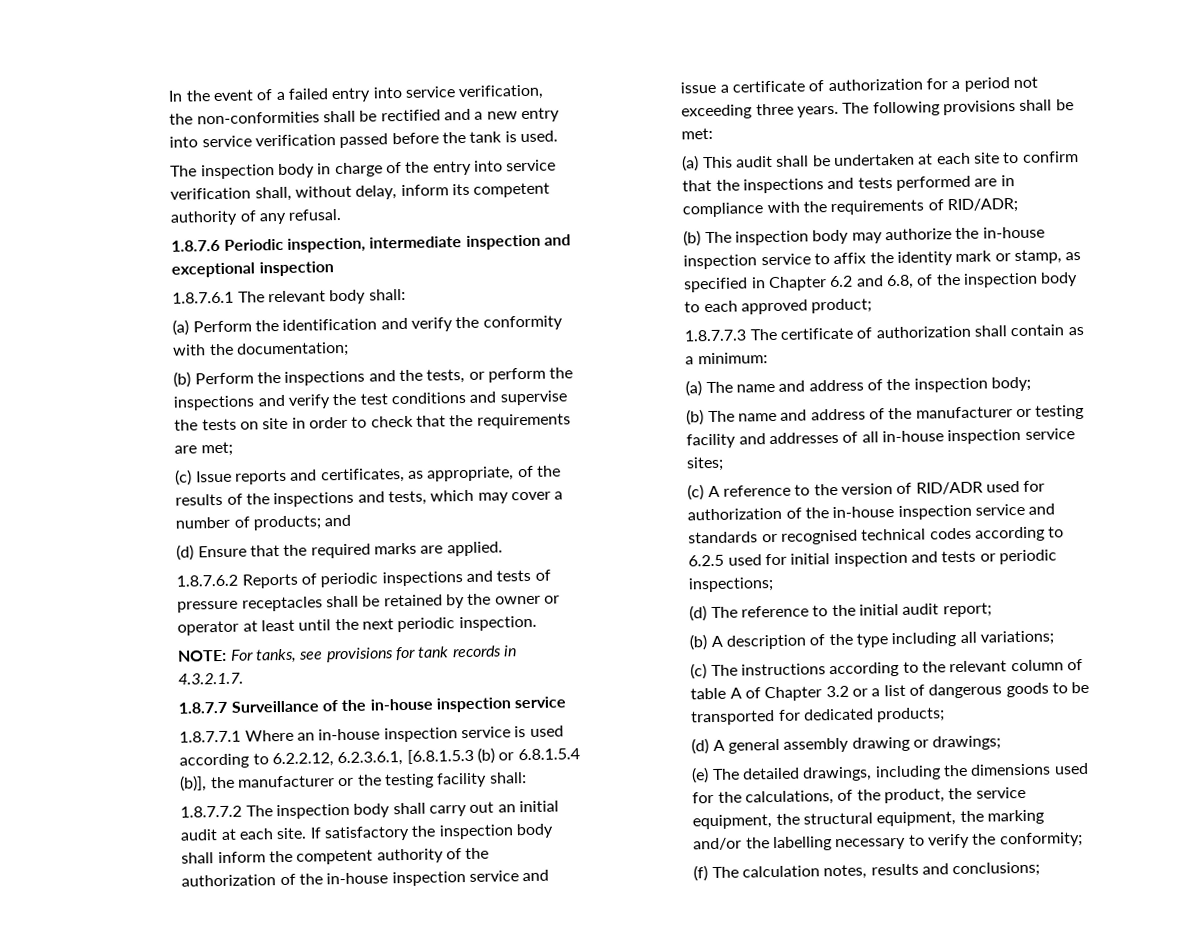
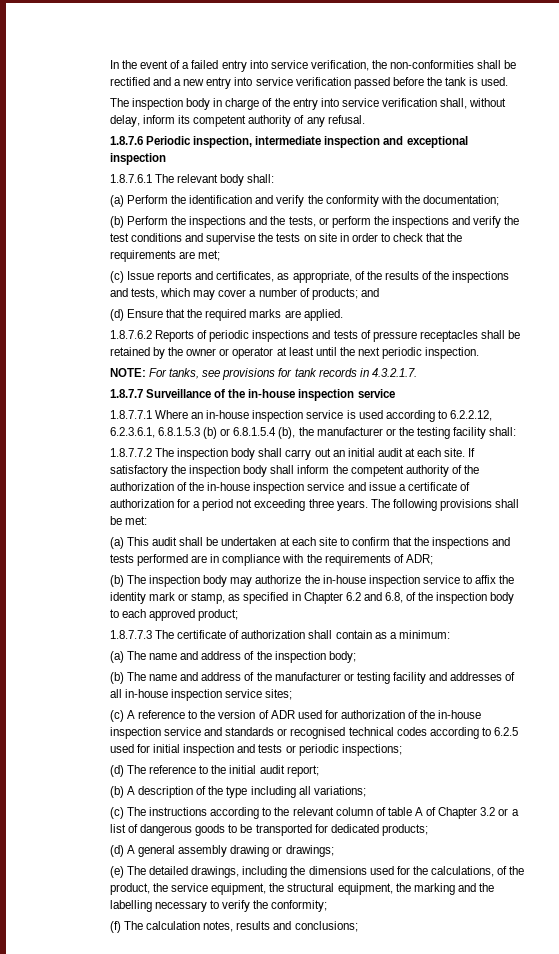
- 1.8.7.7.1 Where an in-house inspection service is used according to 6.2.2.12, 6.2.3.6.1, [6.8.1.5.3 (b) or 6.8.1.5.4 (b)], the manufacturer or the testing facility shall:
+ 1.8.7.7.1 Where an in-house inspection service is used according to 6.2.2.12, 6.2.3.6.1, 6.8.1.5.3 (b) or 6.8.1.5.4 (b), the manufacturer or the testing facility shall:
- (a) This audit shall be undertaken at each site to confirm that the inspections and tests performed are in compliance with the requirements of RID/ADR;
+ (a) This audit shall be undertaken at each site to confirm that the inspections and tests performed are in compliance with the requirements of ADR;
- (c) A reference to the version of RID/ADR used for authorization of the in-house inspection service and standards or recognised technical codes according to 6.2.5 used for initial inspection and tests or periodic inspections;
+ (c) A reference to the version of ADR used for authorization of the in-house inspection service and standards or recognised technical codes according to 6.2.5 used for initial inspection and tests or periodic inspections;
- (e) The detailed drawings, including the dimensions used for the calculations, of the product, the service equipment, the structural equipment, the marking and/or the labelling necessary to verify the conformity;
+ (e) The detailed drawings, including the dimensions used for the calculations, of the product, the service equipment, the structural equipment, the marking and the labelling necessary to verify the conformity;

